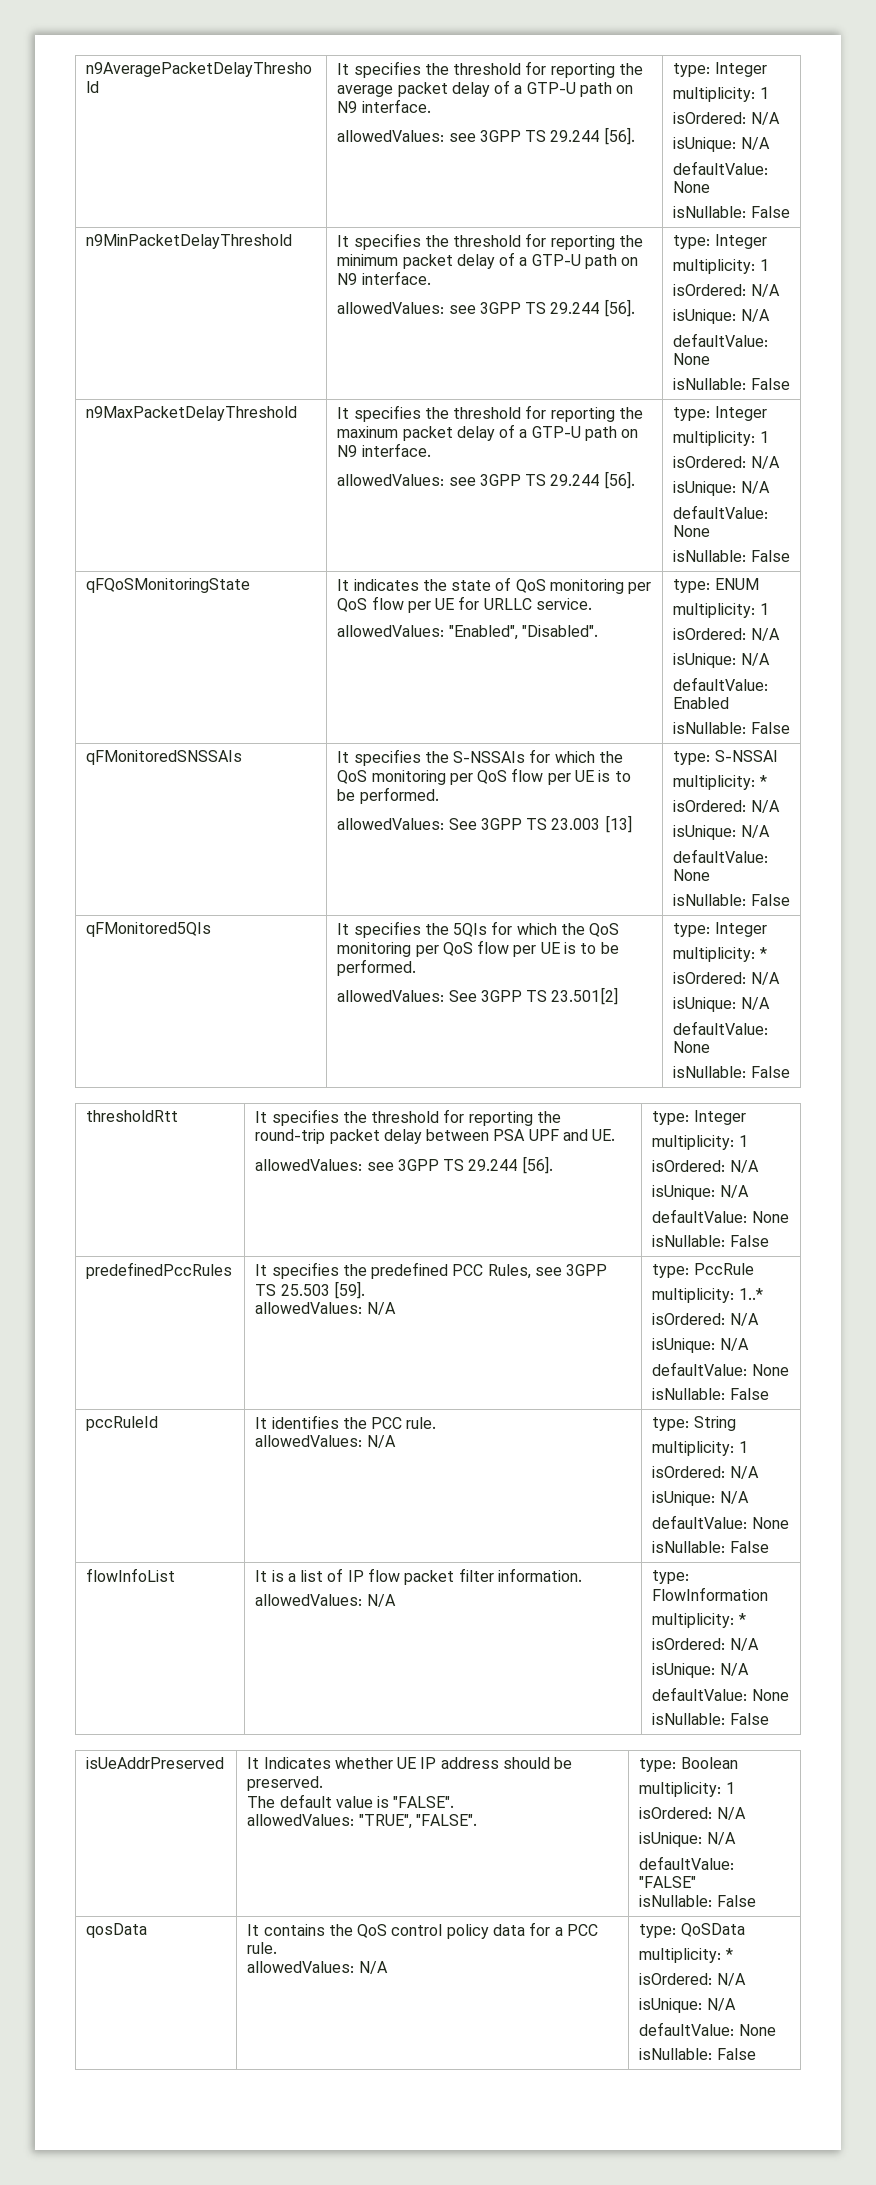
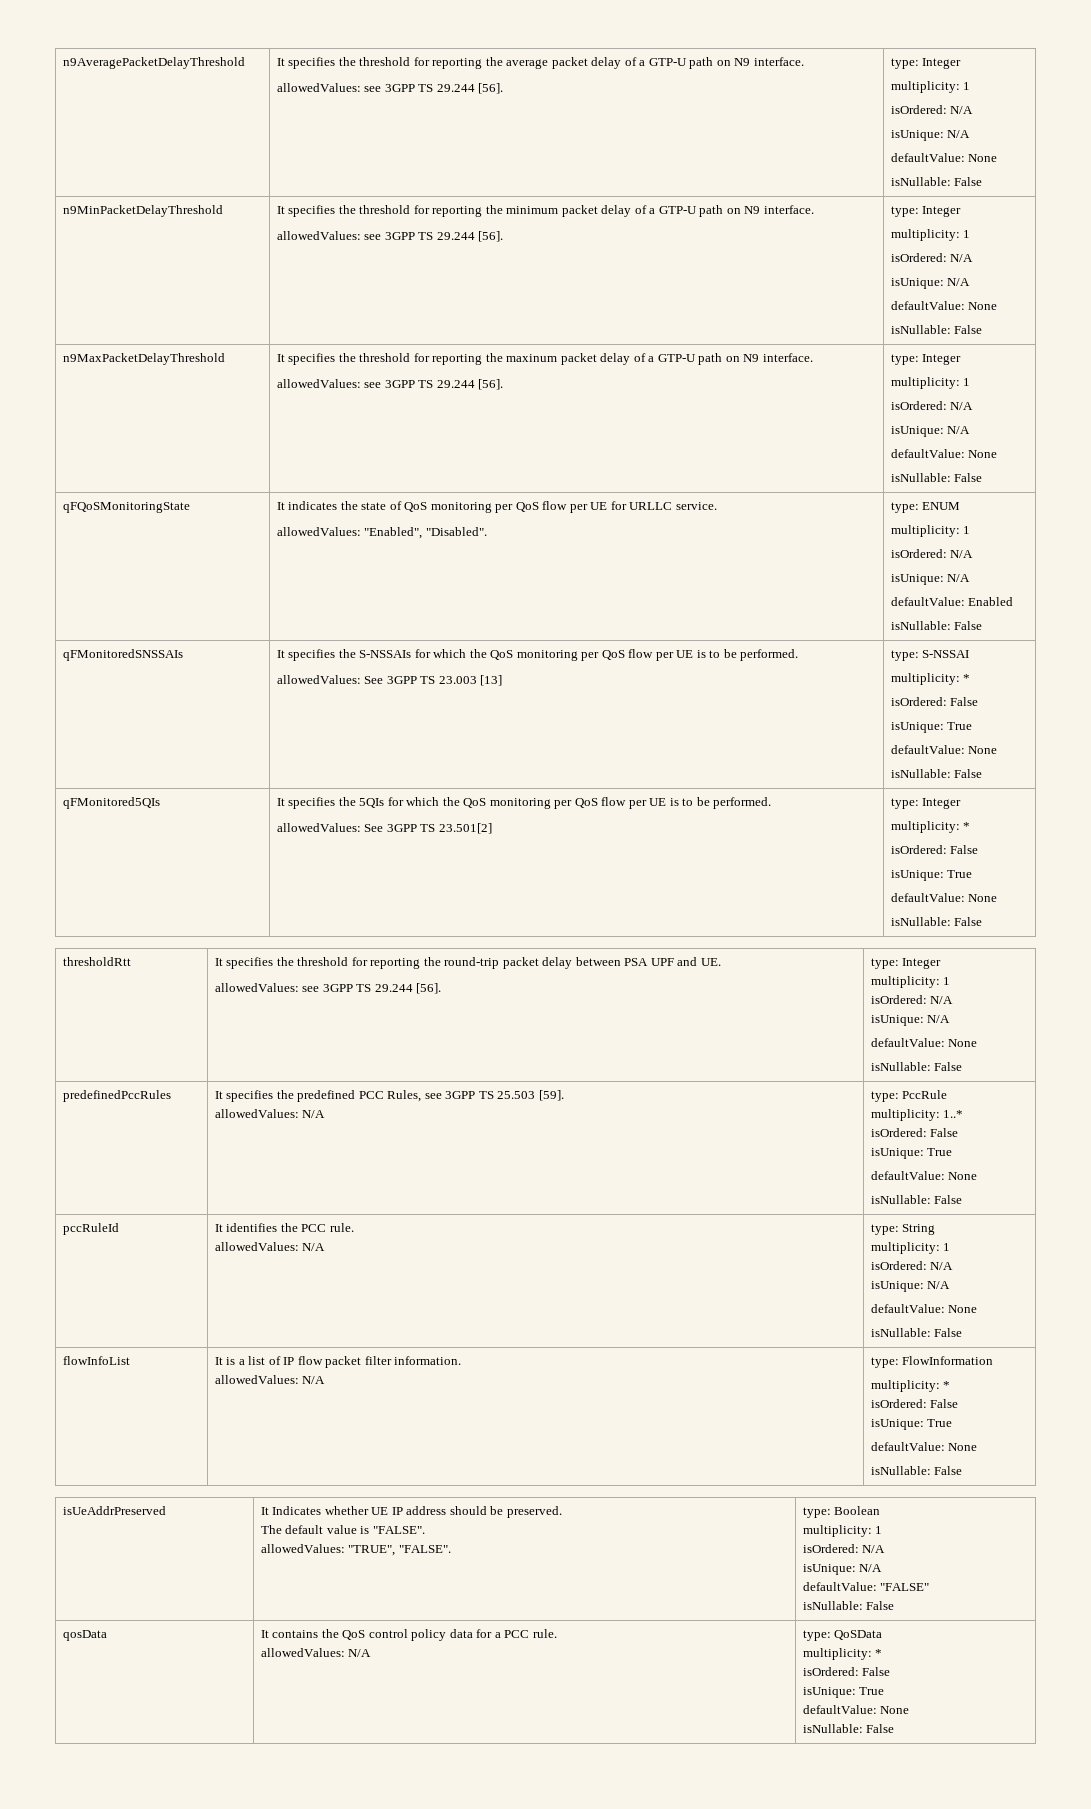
  qFMonitoredSNSSAIs | It specifies the S-NSSAIs for which the QoS monitoring per QoS flow per UE is to be performed.
  allowedValues: See 3GPP TS 23.003 [13] | type: S-NSSAI
  multiplicity: *
- isOrdered: N/A
- isUnique: N/A
+ isOrdered: False
+ isUnique: True
  qFMonitored5QIs | It specifies the 5QIs for which the QoS monitoring per QoS flow per UE is to be performed.
  allowedValues: See 3GPP TS 23.501[2] | type: Integer
  multiplicity: *
- isOrdered: N/A
- isUnique: N/A
+ isOrdered: False
+ isUnique: True
  predefinedPccRules | It specifies the predefined PCC Rules, see 3GPP TS 25.503 [59].
  allowedValues: N/A | type: PccRule
  multiplicity: 1..*
- isOrdered: N/A
- isUnique: N/A
+ isOrdered: False
+ isUnique: True
  flowInfoList | It is a list of IP flow packet filter information.
  allowedValues: N/A | type: FlowInformation
  multiplicity: *
- isOrdered: N/A
- isUnique: N/A
+ isOrdered: False
+ isUnique: True
  qosData | It contains the QoS control policy data for a PCC rule.
  allowedValues: N/A | type: QoSData
  multiplicity: *
- isOrdered: N/A
- isUnique: N/A
+ isOrdered: False
+ isUnique: True

